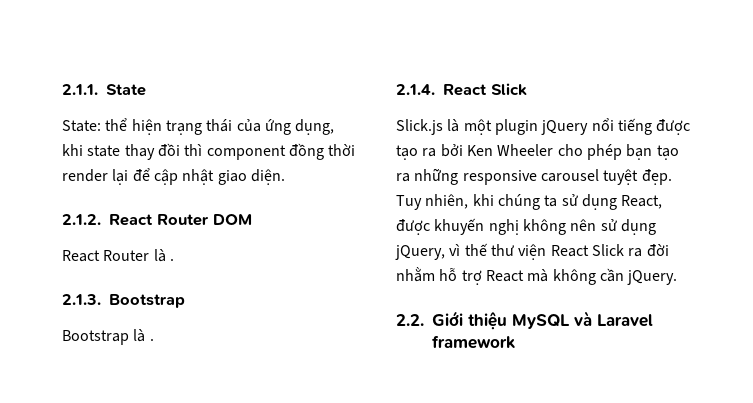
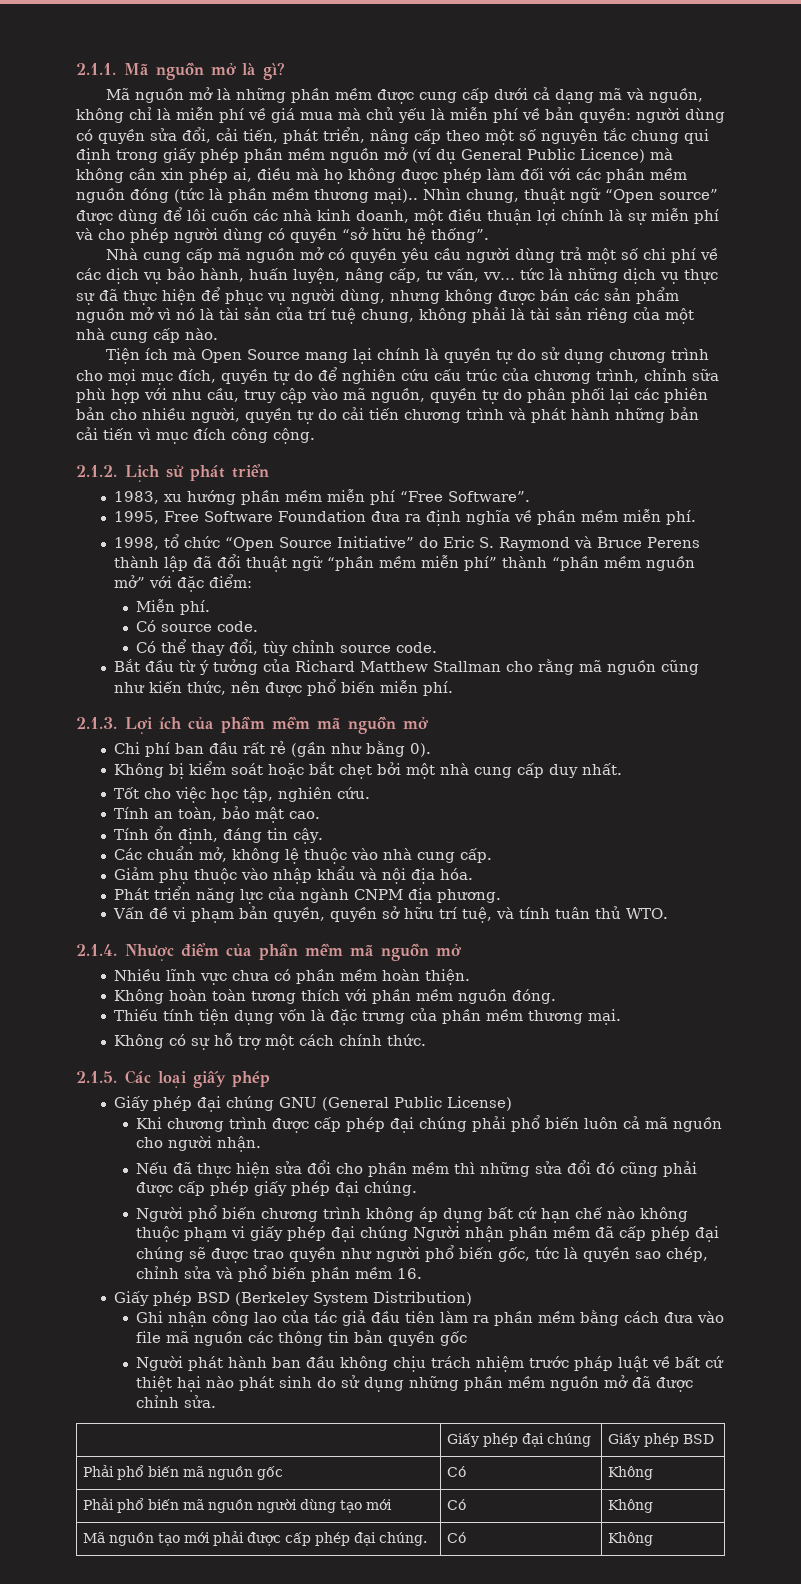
- 2.1.1. State
- State: thể hiện trạng thái của ứng dụng, khi state thay đồi thì component đồng thời render lại để cập nhật giao diện.
- 2.1.2. React Router DOM
- React Router là .
- 2.1.3. Bootstrap
- Bootstrap là .
- 2.1.4. React Slick
- Slick.js là một plugin jQuery nổi tiếng được tạo ra bởi Ken Wheeler cho phép bạn tạo ra những responsive carousel tuyệt đẹp. Tuy nhiên, khi chúng ta sử dụng React, được khuyến nghị không nên sử dụng jQuery, vì thế thư viện React Slick ra đời nhằm hỗ trợ React mà không cần jQuery.
- 2.2. Giới thiệu MySQL và Laravel framework
+ 2.1.1. Mã nguồn mở là gì?
+ Mã nguồn mở là những phần mềm được cung cấp dưới cả dạng mã và nguồn, không chỉ là miễn phí về giá mua mà chủ yếu là miễn phí về bản quyền: người dùng có quyền sửa đổi, cải tiến, phát triển, nâng cấp theo một số nguyên tắc chung qui định trong giấy phép phần mềm nguồn mở (ví dụ General Public Licence) mà không cần xin phép ai, điều mà họ không được phép làm đối với các phần mềm nguồn đóng (tức là phần mềm thương mại).. Nhìn chung, thuật ngữ “Open source” được dùng để lôi cuốn các nhà kinh doanh, một điều thuận lợi chính là sự miễn phí và cho phép người dùng có quyền “sở hữu hệ thống”.
+ Nhà cung cấp mã nguồn mở có quyền yêu cầu người dùng trả một số chi phí về các dịch vụ bảo hành, huấn luyện, nâng cấp, tư vấn, vv… tức là những dịch vụ thực sự đã thực hiện để phục vụ người dùng, nhưng không được bán các sản phẩm nguồn mở vì nó là tài sản của trí tuệ chung, không phải là tài sản riêng của một nhà cung cấp nào.
+ Tiện ích mà Open Source mang lại chính là quyền tự do sử dụng chương trình cho mọi mục đích, quyền tự do để nghiên cứu cấu trúc của chương trình, chỉnh sữa phù hợp với nhu cầu, truy cập vào mã nguồn, quyền tự do phân phối lại các phiên bản cho nhiều người, quyền tự do cải tiến chương trình và phát hành những bản cải tiến vì mục đích công cộng.
+ 2.1.2. Lịch sử phát triển
+ 1983, xu hướng phần mềm miễn phí “Free Software”.
+ 1995, Free Software Foundation đưa ra định nghĩa về phần mềm miễn phí.
+ 1998, tổ chức “Open Source Initiative” do Eric S. Raymond và Bruce Perens thành lập đã đổi thuật ngữ “phần mềm miễn phí” thành “phần mềm nguồn mở” với đặc điểm:
+ Miễn phí.
+ Có source code.
+ Có thể thay đổi, tùy chỉnh source code.
+ Bắt đầu từ ý tưởng của Richard Matthew Stallman cho rằng mã nguồn cũng như kiến thức, nên được phổ biến miễn phí.
+ 2.1.3. Lợi ích của phầm mềm mã nguồn mở
+ Chi phí ban đầu rất rẻ (gần như bằng 0).
+ Không bị kiểm soát hoặc bắt chẹt bởi một nhà cung cấp duy nhất.
+ Tốt cho việc học tập, nghiên cứu.
+ Tính an toàn, bảo mật cao.
+ Tính ổn định, đáng tin cậy.
+ Các chuẩn mở, không lệ thuộc vào nhà cung cấp.
+ Giảm phụ thuộc vào nhập khẩu và nội địa hóa.
+ Phát triển năng lực của ngành CNPM địa phương.
+ Vấn đề vi phạm bản quyền, quyền sở hữu trí tuệ, và tính tuân thủ WTO.
+ 2.1.4. Nhược điểm của phần mềm mã nguồn mở
+ Nhiều lĩnh vực chưa có phần mềm hoàn thiện.
+ Không hoàn toàn tương thích với phần mềm nguồn đóng.
+ Thiếu tính tiện dụng vốn là đặc trưng của phần mềm thương mại.
+ Không có sự hỗ trợ một cách chính thức.
+ 2.1.5. Các loại giấy phép
+ Giấy phép đại chúng GNU (General Public License)
+ Khi chương trình được cấp phép đại chúng phải phổ biến luôn cả mã nguồn cho người nhận.
+ Nếu đã thực hiện sửa đổi cho phần mềm thì những sửa đổi đó cũng phải được cấp phép giấy phép đại chúng.
+ Người phổ biến chương trình không áp dụng bất cứ hạn chế nào không thuộc phạm vi giấy phép đại chúng Người nhận phần mềm đã cấp phép đại chúng sẽ được trao quyền như người phổ biến gốc, tức là quyền sao chép, chỉnh sửa và phổ biến phần mềm 16.
+ Giấy phép BSD (Berkeley System Distribution)
+ Ghi nhận công lao của tác giả đầu tiên làm ra phần mềm bằng cách đưa vào file mã nguồn các thông tin bản quyền gốc
+ Người phát hành ban đầu không chịu trách nhiệm trước pháp luật về bất cứ thiệt hại nào phát sinh do sử dụng những phần mềm nguồn mở đã được chỉnh sửa.
+ | Giấy phép đại chúng | Giấy phép BSD
+ Phải phổ biến mã nguồn gốc | Có | Không
+ Phải phổ biến mã nguồn người dùng tạo mới | Có | Không
+ Mã nguồn tạo mới phải được cấp phép đại chúng. | Có | Không

